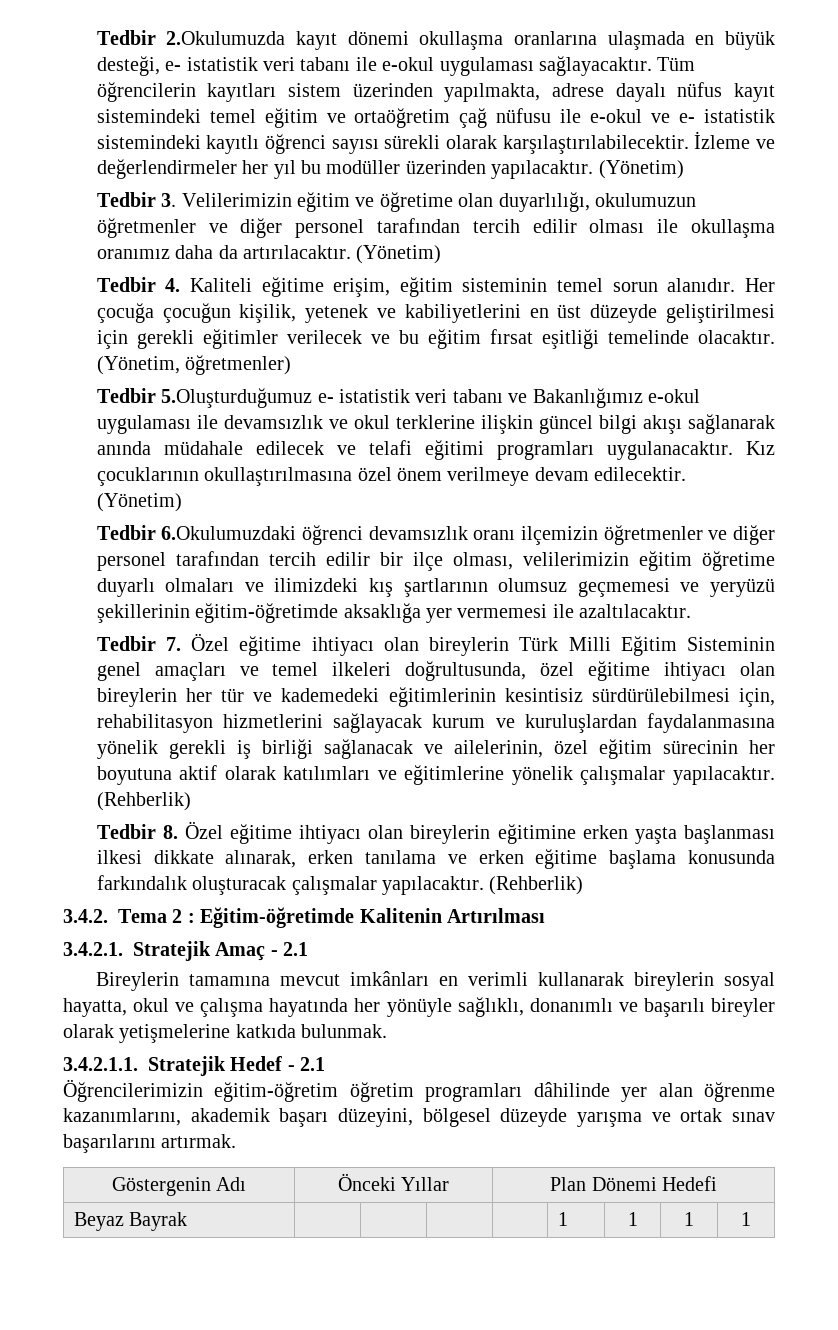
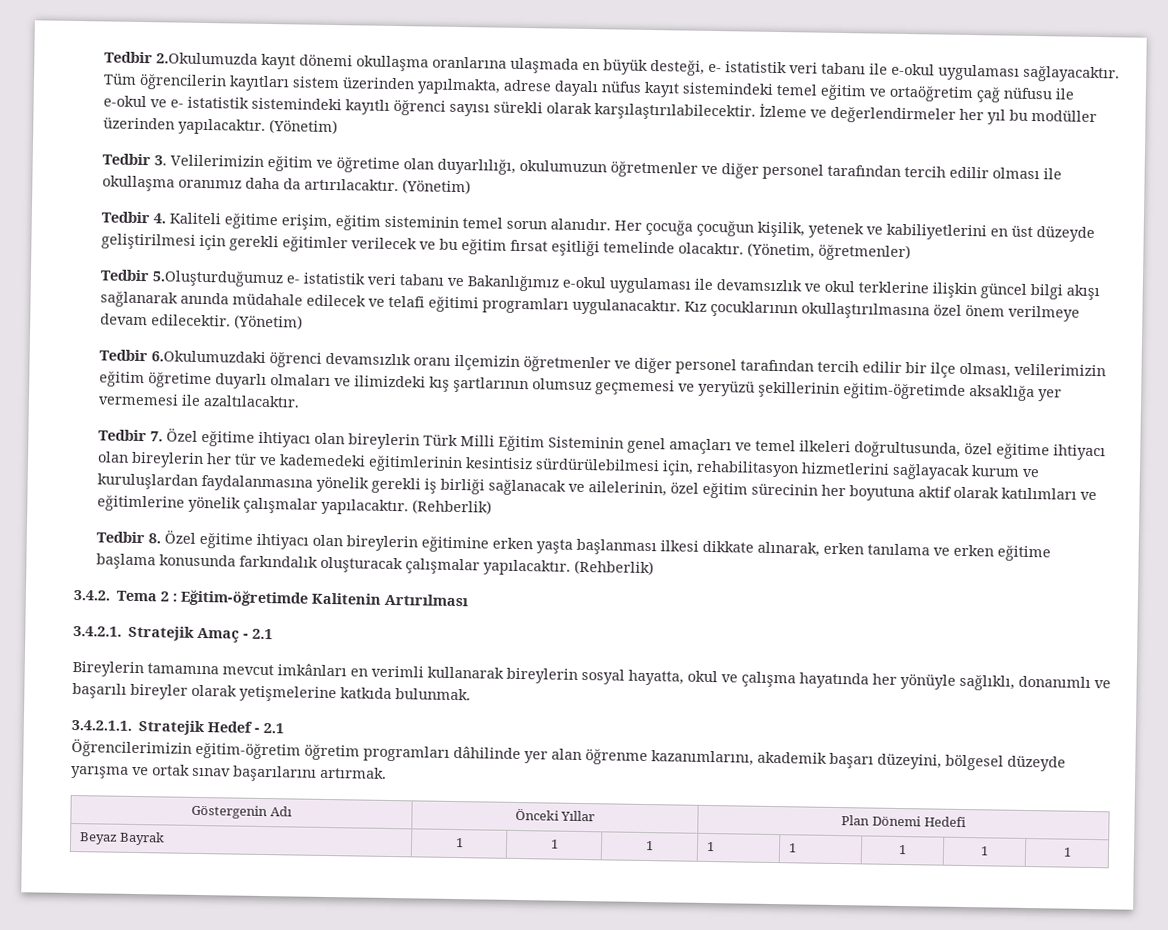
- Beyaz Bayrak | | | | | 1 | 1 | 1 | 1
+ Beyaz Bayrak | 1 | 1 | 1 | 1 | 1 | 1 | 1 | 1

